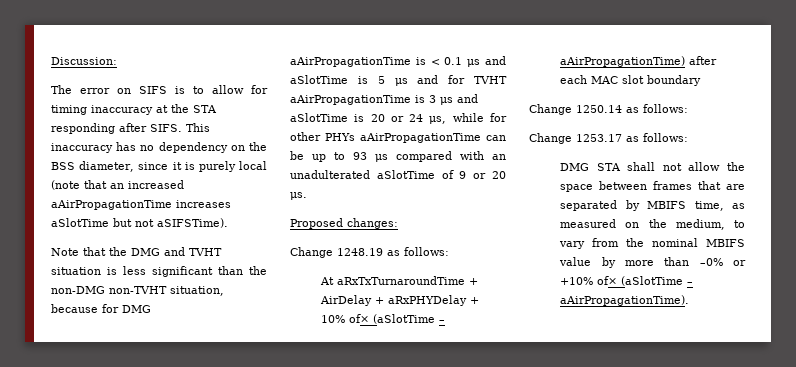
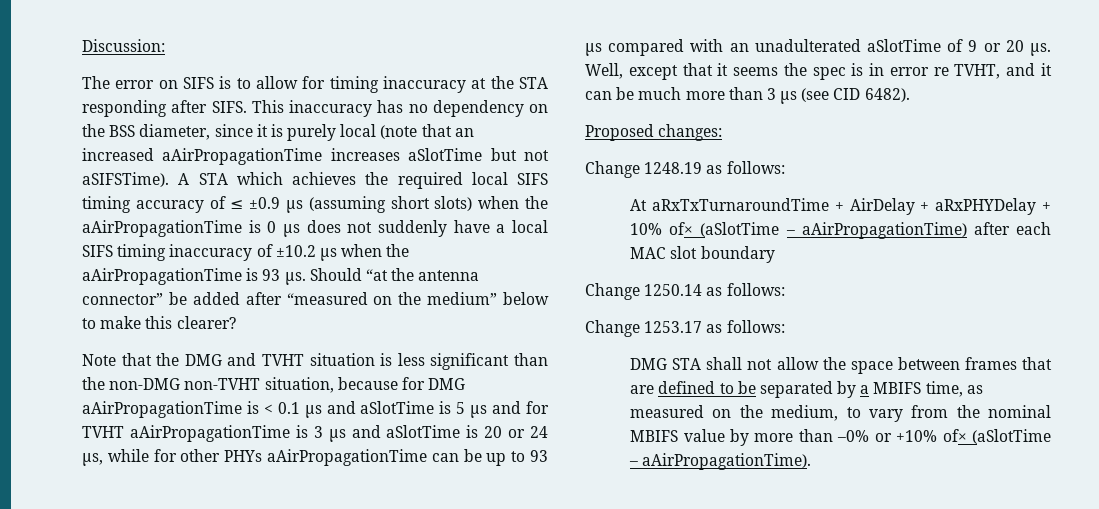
+ A STA which achieves the required local SIFS timing accuracy of ≤ ±0.9 μs (assuming short slots) when the aAirPropagationTime is 0 μs does not suddenly have a local SIFS timing inaccuracy of ±10.2 μs when the aAirPropagationTime is 93 μs. Should “at the antenna connector” be added after “measured on the medium” below to make this clearer?
+ Well, except that it seems the spec is in error re TVHT, and it can be much more than 3 μs (see CID 6482).
- DMG STA shall not allow the space between frames that are separated by MBIFS time, as measured on the medium, to vary from the nominal MBIFS value by more than –0% or +10% of× (aSlotTime – aAirPropagationTime).
+ DMG STA shall not allow the space between frames that are defined to be separated by a MBIFS time, as measured on the medium, to vary from the nominal MBIFS value by more than –0% or +10% of× (aSlotTime – aAirPropagationTime).

